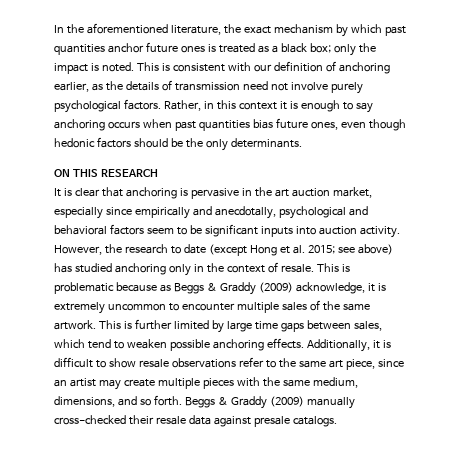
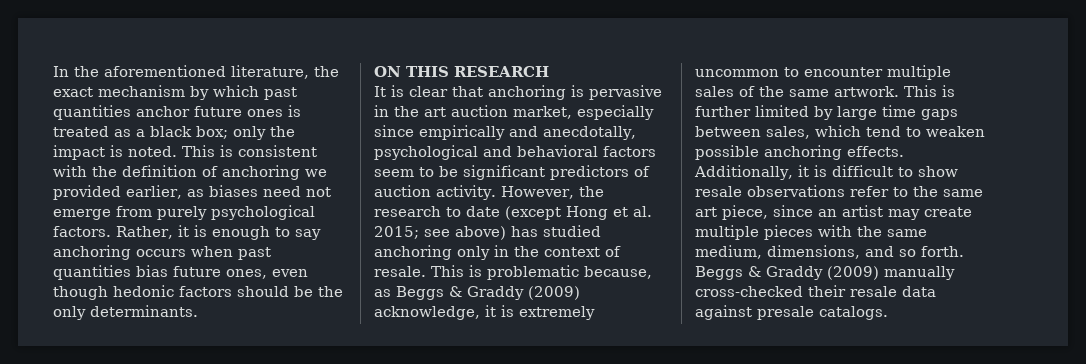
- This is consistent with our definition of anchoring earlier, as the details of transmission need not involve purely psychological factors.
+ This is consistent with the definition of anchoring we provided earlier, as biases need not emerge from purely psychological factors.
- Rather, in this context it is enough to say anchoring occurs when past quantities bias future ones, even though hedonic factors should be the only determinants.
+ Rather, it is enough to say anchoring occurs when past quantities bias future ones, even though hedonic factors should be the only determinants.
- It is clear that anchoring is pervasive in the art auction market, especially since empirically and anecdotally, psychological and behavioral factors seem to be significant inputs into auction activity.
+ It is clear that anchoring is pervasive in the art auction market, especially since empirically and anecdotally, psychological and behavioral factors seem to be significant predictors of auction activity.
- This is problematic because as Beggs & Graddy (2009) acknowledge, it is extremely uncommon to encounter multiple sales of the same artwork.
+ This is problematic because, as Beggs & Graddy (2009) acknowledge, it is extremely uncommon to encounter multiple sales of the same artwork.

